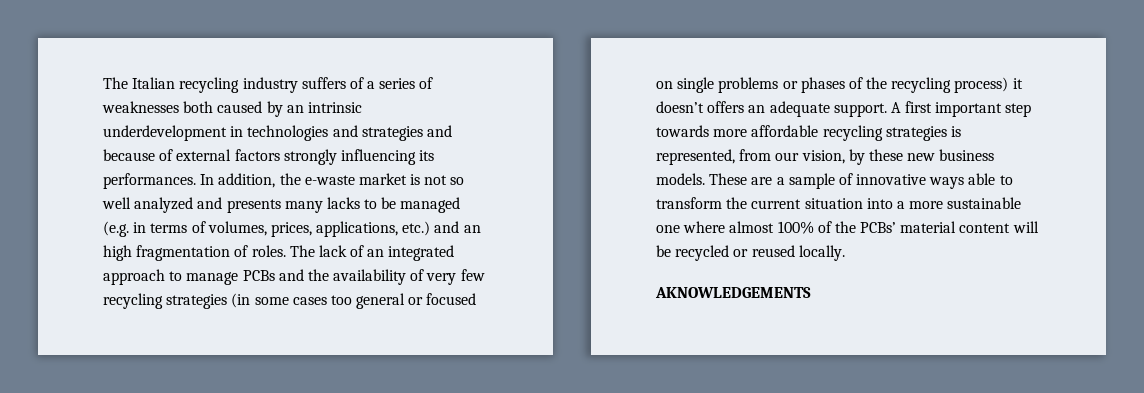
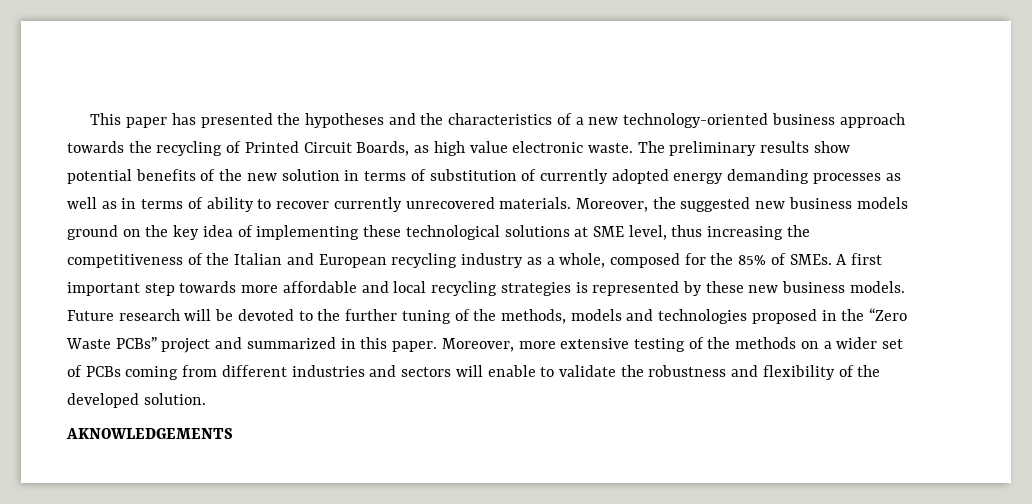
- The Italian recycling industry suffers of a series of weaknesses both caused by an intrinsic underdevelopment in technologies and strategies and because of external factors strongly influencing its performances. In addition, the e-waste market is not so well analyzed and presents many lacks to be managed (e.g. in terms of volumes, prices, applications, etc.) and an high fragmentation of roles. The lack of an integrated approach to manage PCBs and the availability of very few recycling strategies (in some cases too general or focused on single problems or phases of the recycling process) it doesn’t offers an adequate support.
+ This paper has presented the hypotheses and the characteristics of a new technology-oriented business approach towards the recycling of Printed Circuit Boards, as high value electronic waste. The preliminary results show potential benefits of the new solution in terms of substitution of currently adopted energy demanding processes as well as in terms of ability to recover currently unrecovered materials. Moreover, the suggested new business models ground on the key idea of implementing these technological solutions at SME level, thus increasing the competitiveness of the Italian and European recycling industry as a whole, composed for the 85% of SMEs.
- A first important step towards more affordable recycling strategies is represented, from our vision, by these new business models.
+ A first important step towards more affordable and local recycling strategies is represented by these new business models.
- These are a sample of innovative ways able to transform the current situation into a more sustainable one where almost 100% of the PCBs’ material content will be recycled or reused locally.
+ Future research will be devoted to the further tuning of the methods, models and technologies proposed in the “Zero Waste PCBs” project and summarized in this paper. Moreover, more extensive testing of the methods on a wider set of PCBs coming from different industries and sectors will enable to validate the robustness and flexibility of the developed solution.

